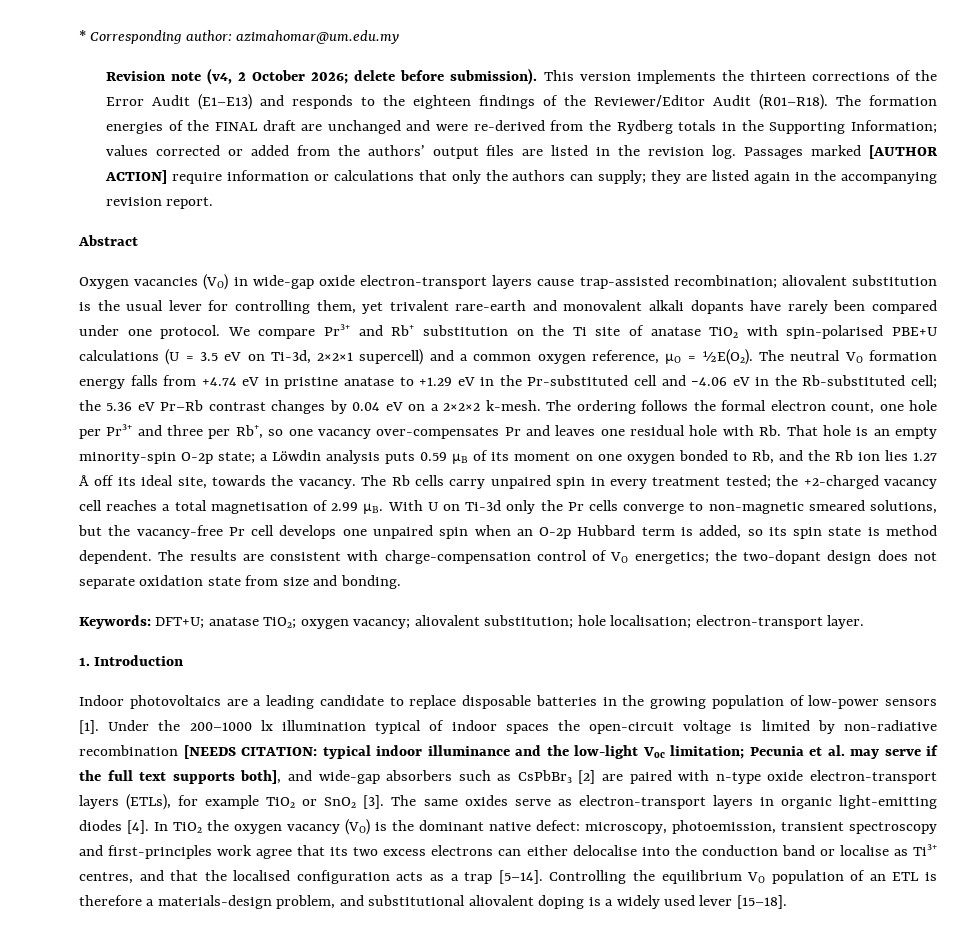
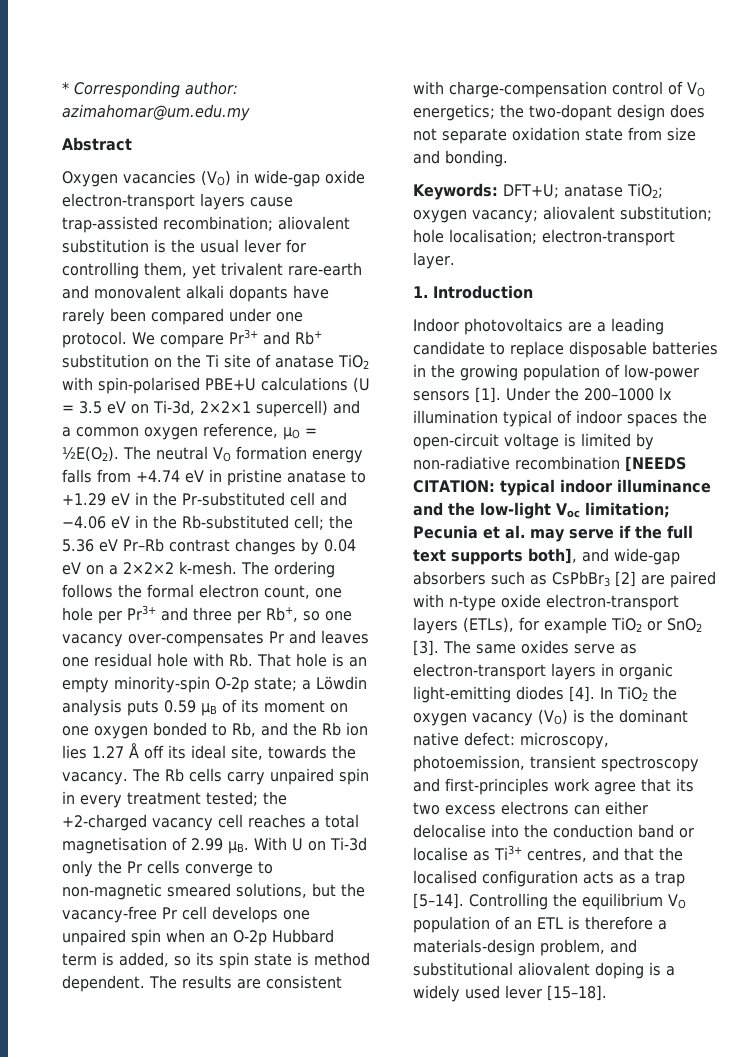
- Revision note (v4, 2 October 2026; delete before submission). This version implements the thirteen corrections of the Error Audit (E1–E13) and responds to the eighteen findings of the Reviewer/Editor Audit (R01–R18). The formation energies of the FINAL draft are unchanged and were re-derived from the Rydberg totals in the Supporting Information; values corrected or added from the authors’ output files are listed in the revision log. Passages marked [AUTHOR ACTION] require information or calculations that only the authors can supply; they are listed again in the accompanying revision report.

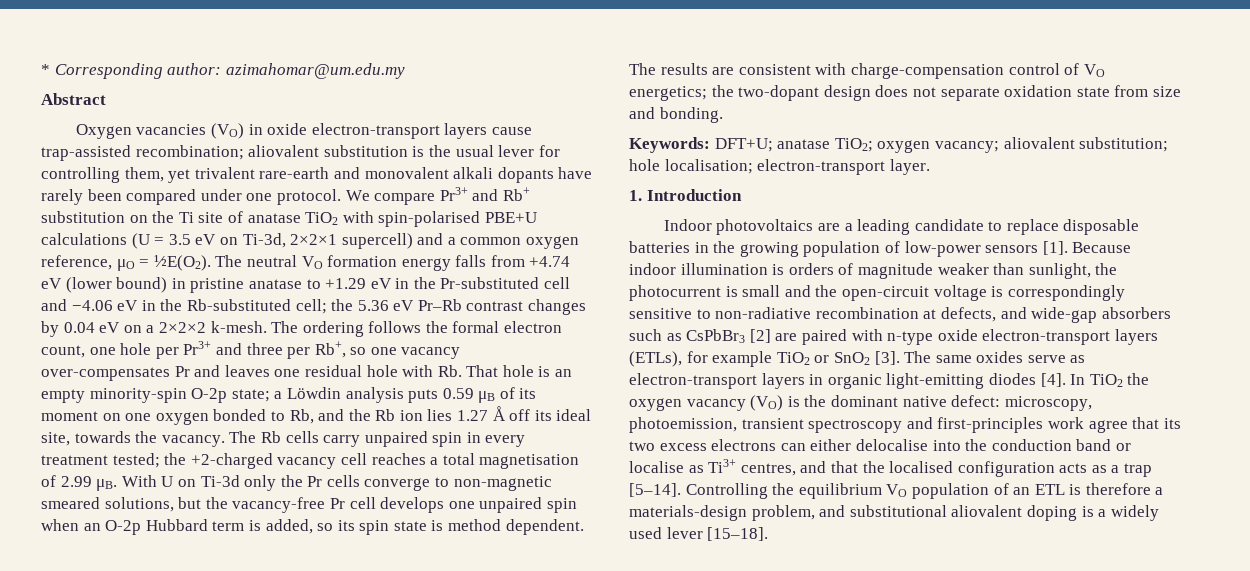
- Oxygen vacancies (VO) in wide-gap oxide electron-transport layers cause trap-assisted recombination; aliovalent substitution is the usual lever for controlling them, yet trivalent rare-earth and monovalent alkali dopants have rarely been compared under one protocol.
+ Oxygen vacancies (VO) in oxide electron-transport layers cause trap-assisted recombination; aliovalent substitution is the usual lever for controlling them, yet trivalent rare-earth and monovalent alkali dopants have rarely been compared under one protocol.
- The neutral VO formation energy falls from +4.74 eV in pristine anatase to +1.29 eV in the Pr-substituted cell and −4.06 eV in the Rb-substituted cell; the 5.36 eV Pr–Rb contrast changes by 0.04 eV on a 2×2×2 k-mesh.
+ The neutral VO formation energy falls from +4.74 eV (lower bound) in pristine anatase to +1.29 eV in the Pr-substituted cell and −4.06 eV in the Rb-substituted cell; the 5.36 eV Pr–Rb contrast changes by 0.04 eV on a 2×2×2 k-mesh.
- Under the 200–1000 lx illumination typical of indoor spaces the open-circuit voltage is limited by non-radiative recombination [NEEDS CITATION: typical indoor illuminance and the low-light Voc limitation; Pecunia et al. may serve if the full text supports both], and wide-gap absorbers such as CsPbBr3 [2] are paired with n-type oxide electron-transport layers (ETLs), for example TiO2 or SnO2 [3].
+ Because indoor illumination is orders of magnitude weaker than sunlight, the photocurrent is small and the open-circuit voltage is correspondingly sensitive to non-radiative recombination at defects, and wide-gap absorbers such as CsPbBr3 [2] are paired with n-type oxide electron-transport layers (ETLs), for example TiO2 or SnO2 [3].

